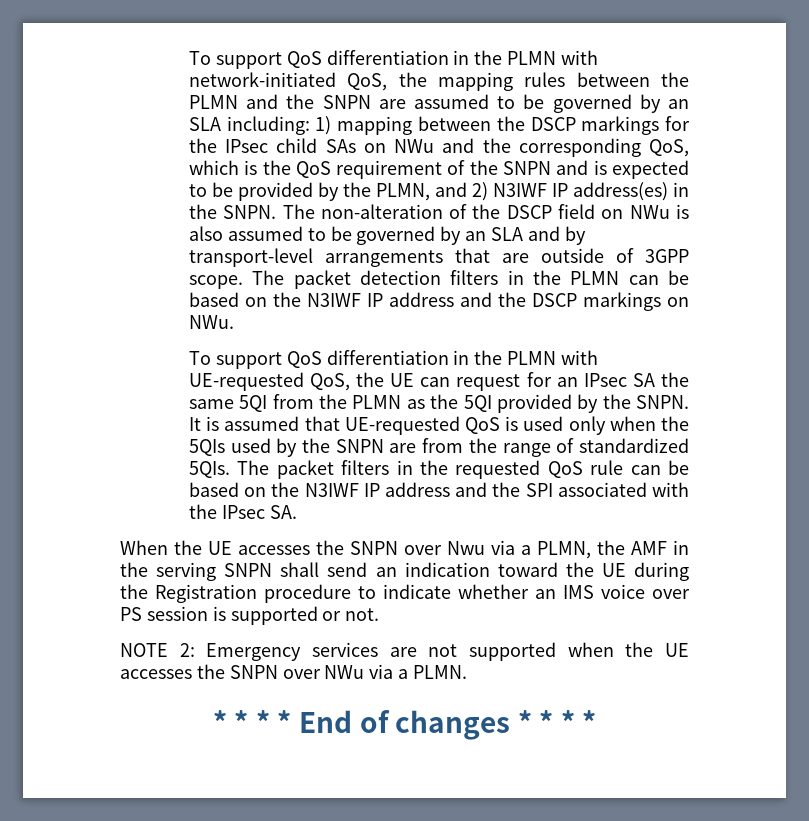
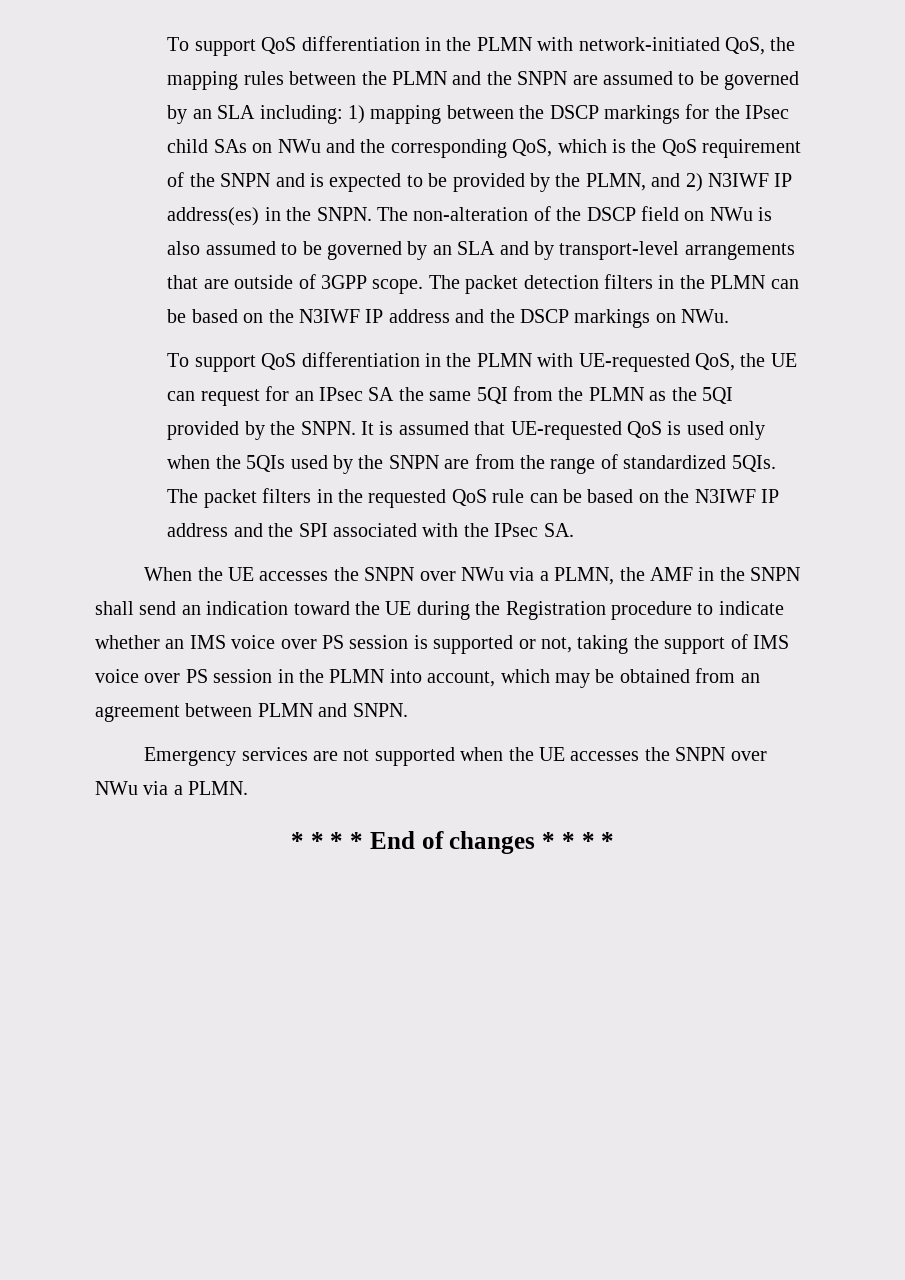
- When the UE accesses the SNPN over Nwu via a PLMN, the AMF in the serving SNPN shall send an indication toward the UE during the Registration procedure to indicate whether an IMS voice over PS session is supported or not.
- NOTE 2: Emergency services are not supported when the UE accesses the SNPN over NWu via a PLMN.
+ When the UE accesses the SNPN over NWu via a PLMN, the AMF in the SNPN shall send an indication toward the UE during the Registration procedure to indicate whether an IMS voice over PS session is supported or not, taking the support of IMS voice over PS session in the PLMN into account, which may be obtained from an agreement between PLMN and SNPN.
+ Emergency services are not supported when the UE accesses the SNPN over NWu via a PLMN.

